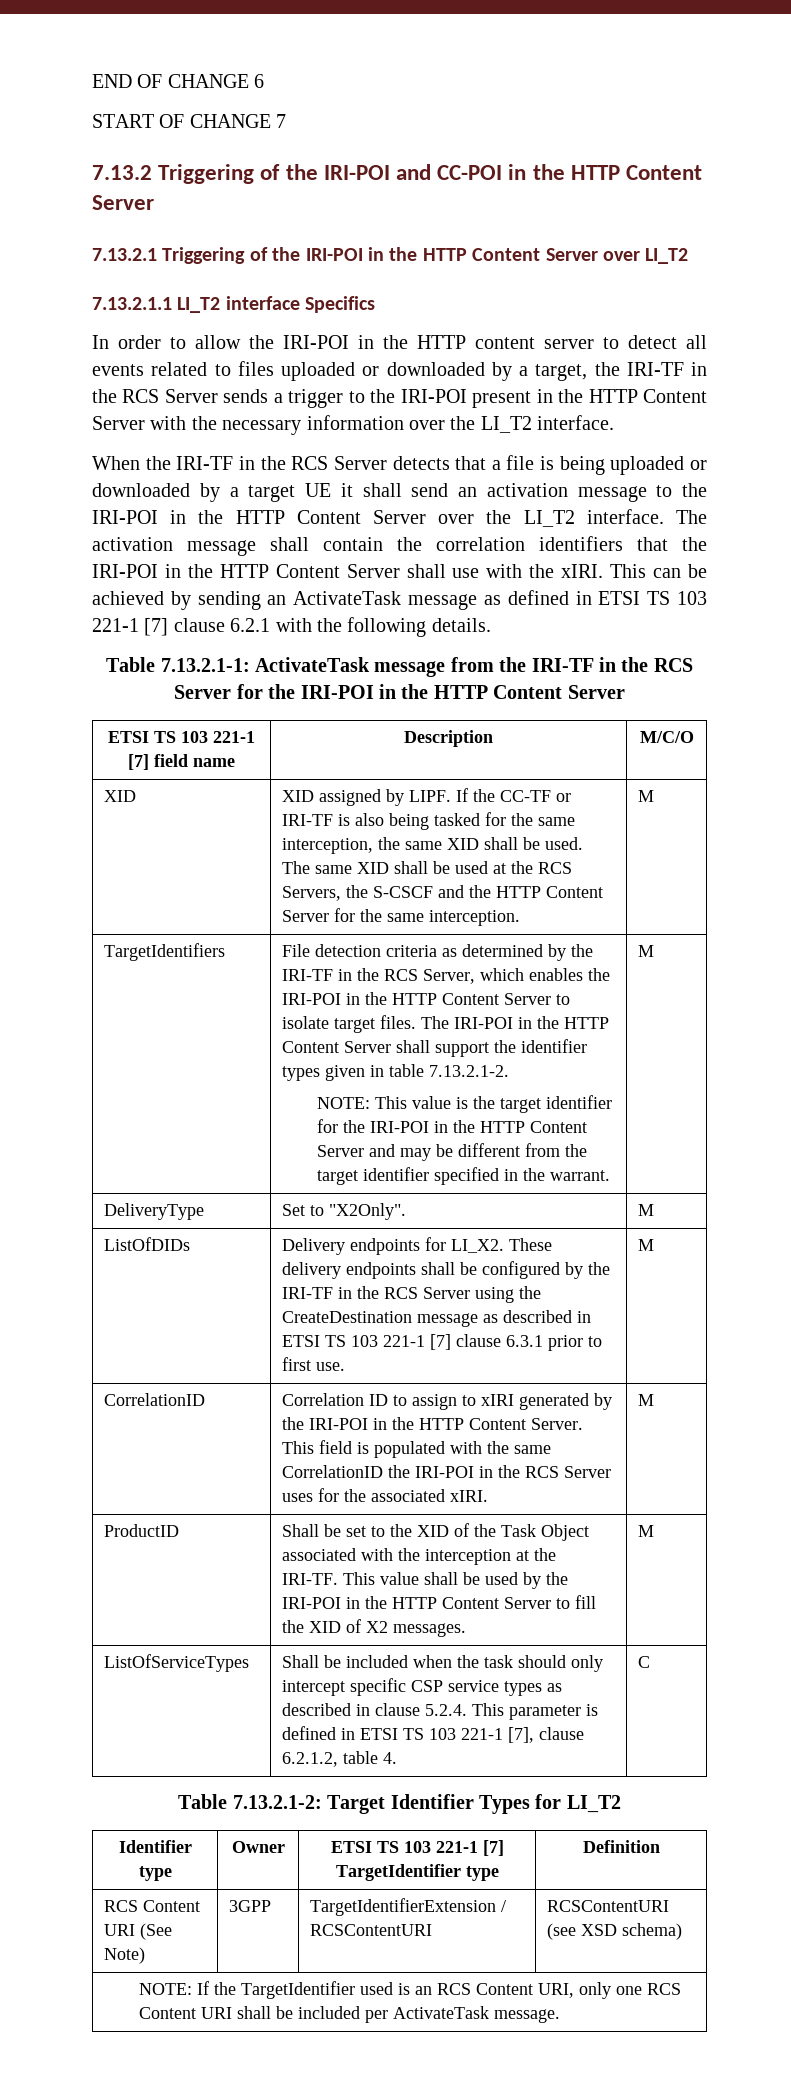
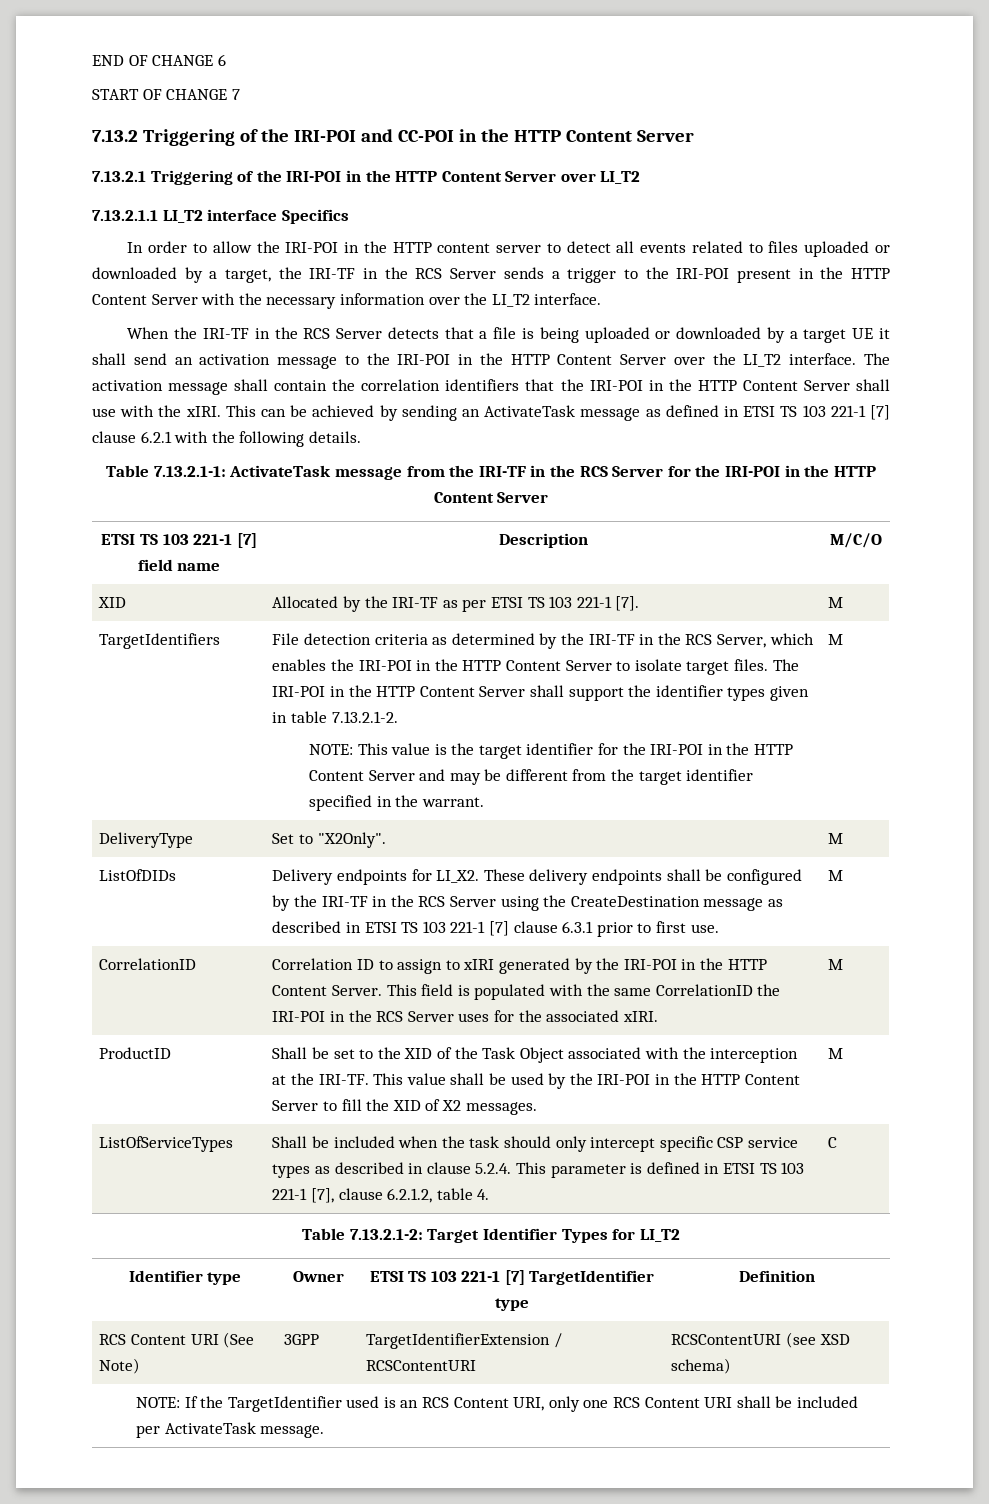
- XID assigned by LIPF. If the CC-TF or IRI-TF is also being tasked for the same interception, the same XID shall be used. The same XID shall be used at the RCS Servers, the S-CSCF and the HTTP Content Server for the same interception.
+ Allocated by the IRI-TF as per ETSI TS 103 221-1 [7].

